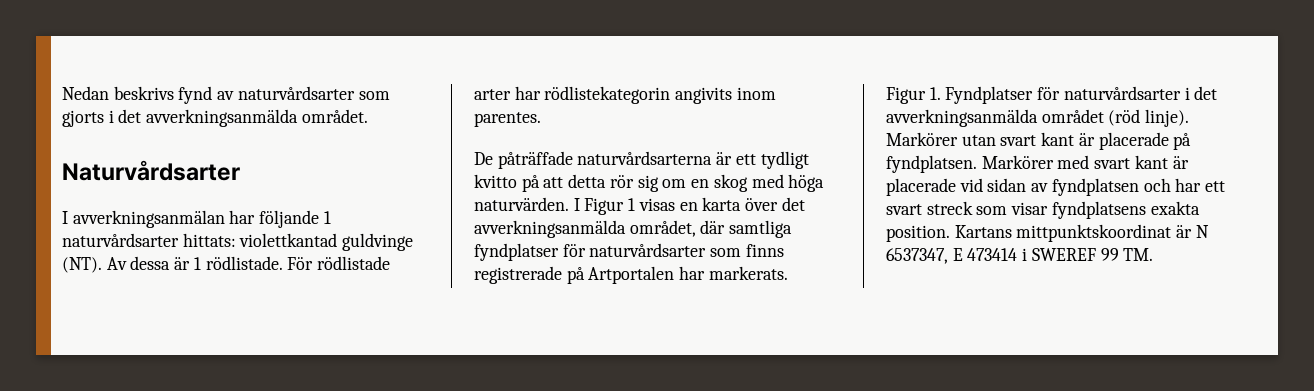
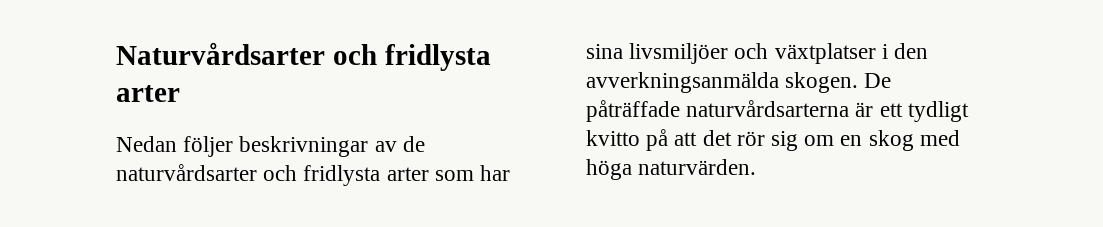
- Nedan beskrivs fynd av naturvårdsarter som gjorts i det avverkningsanmälda området.
- Naturvårdsarter
- I avverkningsanmälan har följande 1 naturvårdsarter hittats: violettkantad guldvinge (NT). Av dessa är 1 rödlistade. För rödlistade arter har rödlistekategorin angivits inom parentes.
- De påträffade naturvårdsarterna är ett tydligt kvitto på att detta rör sig om en skog med höga naturvärden. I Figur 1 visas en karta över det avverkningsanmälda området, där samtliga fyndplatser för naturvårdsarter som finns registrerade på Artportalen har markerats.
- Figur 1. Fyndplatser för naturvårdsarter i det avverkningsanmälda området (röd linje). Markörer utan svart kant är placerade på fyndplatsen. Markörer med svart kant är placerade vid sidan av fyndplatsen och har ett svart streck som visar fyndplatsens exakta position. Kartans mittpunktskoordinat är N 6537347, E 473414 i SWEREF 99 TM.
+ Naturvårdsarter och fridlysta arter
+ Nedan följer beskrivningar av de naturvårdsarter och fridlysta arter som har sina livsmiljöer och växtplatser i den avverkningsanmälda skogen. De påträffade naturvårdsarterna är ett tydligt kvitto på att det rör sig om en skog med höga naturvärden.

